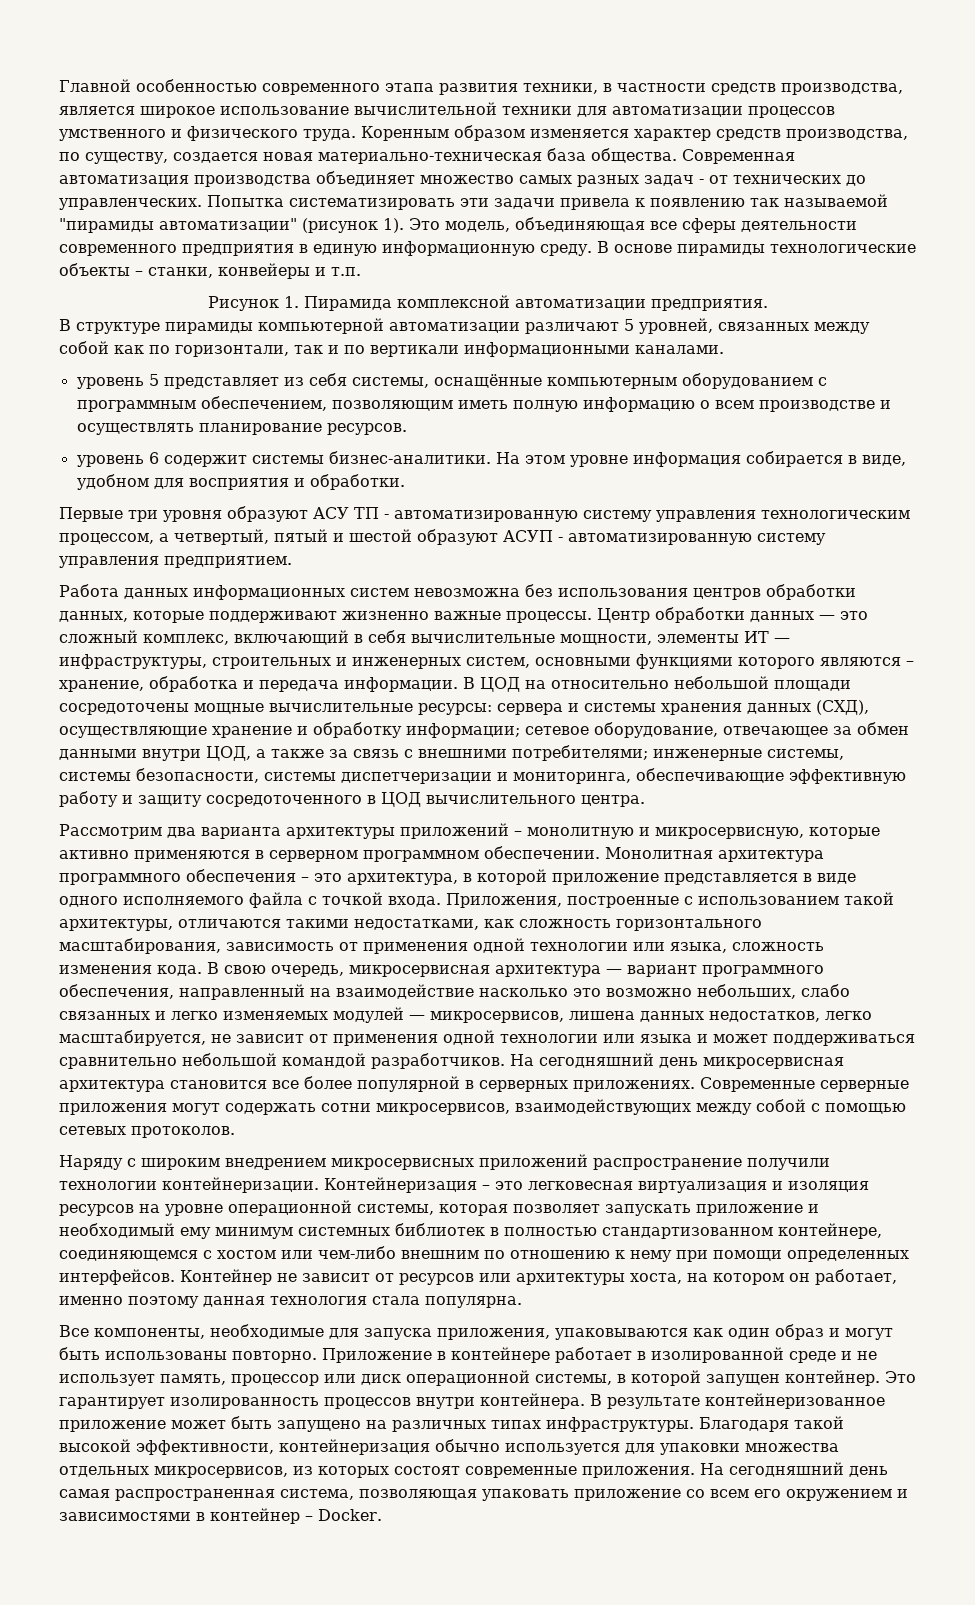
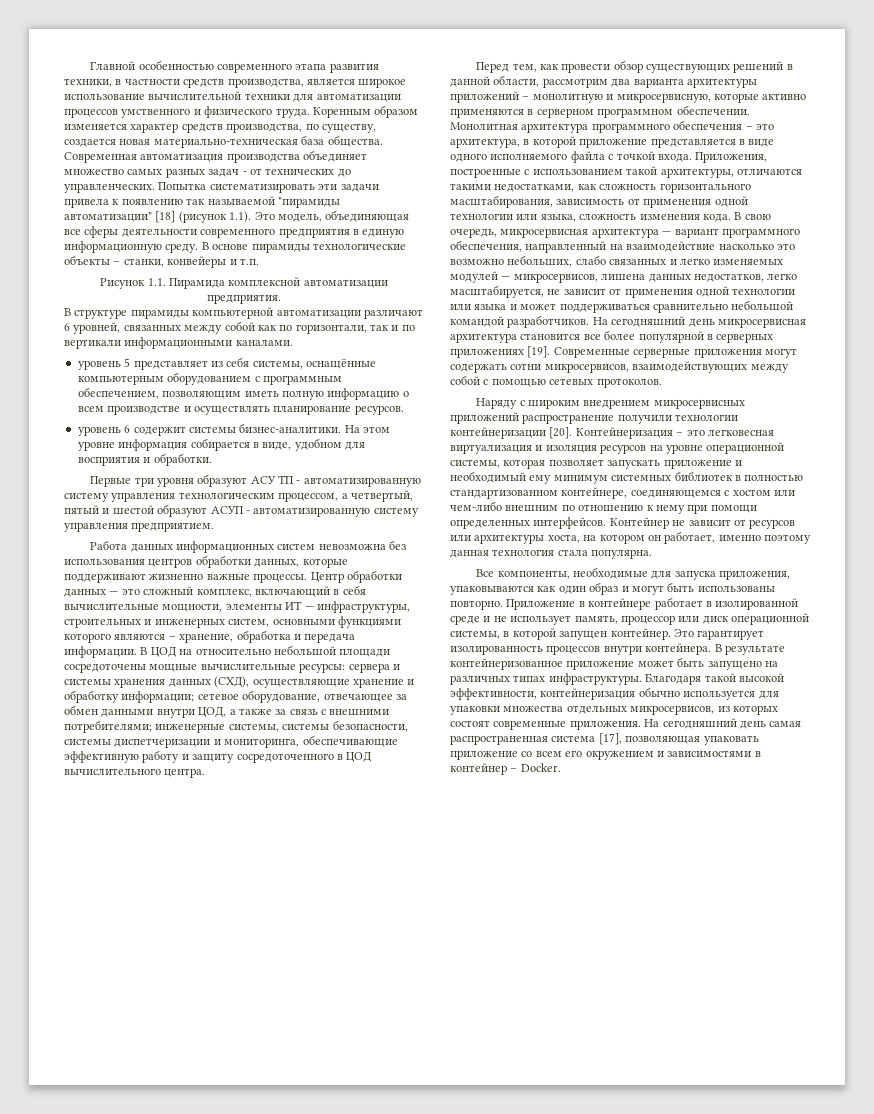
- Попытка систематизировать эти задачи привела к появлению так называемой "пирамиды автоматизации" (рисунок 1). Это модель, объединяющая все сферы деятельности современного предприятия в единую информационную среду.
+ Попытка систематизировать эти задачи привела к появлению так называемой "пирамиды автоматизации" [18] (рисунок 1.1). Это модель, объединяющая все сферы деятельности современного предприятия в единую информационную среду.
- Рисунок 1. Пирамида комплексной автоматизации предприятия.
+ Рисунок 1.1. Пирамида комплексной автоматизации предприятия.
- В структуре пирамиды компьютерной автоматизации различают 5 уровней, связанных между собой как по горизонтали, так и по вертикали информационными каналами.
+ В структуре пирамиды компьютерной автоматизации различают 6 уровней, связанных между собой как по горизонтали, так и по вертикали информационными каналами.
- Рассмотрим два варианта архитектуры приложений – монолитную и микросервисную, которые активно применяются в серверном программном обеспечении.
+ Перед тем, как провести обзор существующих решений в данной области, рассмотрим два варианта архитектуры приложений – монолитную и микросервисную, которые активно применяются в серверном программном обеспечении.
- На сегодняшний день микросервисная архитектура становится все более популярной в серверных приложениях.
+ На сегодняшний день микросервисная архитектура становится все более популярной в серверных приложениях [19].
- Наряду с широким внедрением микросервисных приложений распространение получили технологии контейнеризации.
+ Наряду с широким внедрением микросервисных приложений распространение получили технологии контейнеризации [20].
- На сегодняшний день самая распространенная система, позволяющая упаковать приложение со всем его окружением и зависимостями в контейнер – Docker.
+ На сегодняшний день самая распространенная система [17], позволяющая упаковать приложение со всем его окружением и зависимостями в контейнер – Docker.

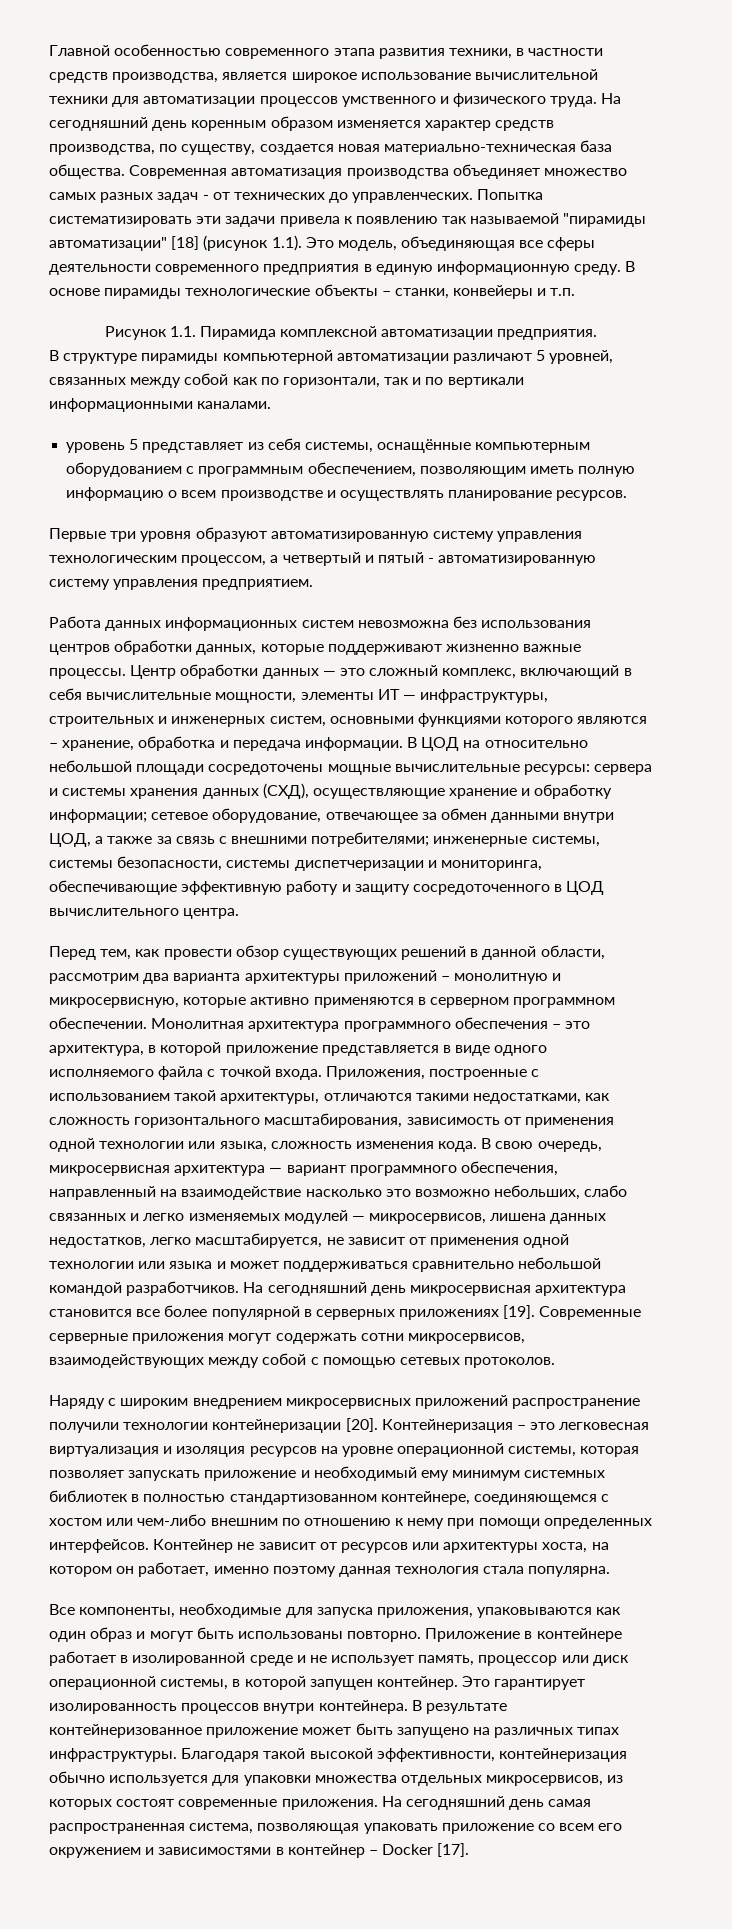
- Коренным образом изменяется характер средств производства, по существу, создается новая материально-техническая база общества.
+ На сегодняшний день коренным образом изменяется характер средств производства, по существу, создается новая материально-техническая база общества.
- В структуре пирамиды компьютерной автоматизации различают 6 уровней, связанных между собой как по горизонтали, так и по вертикали информационными каналами.
+ В структуре пирамиды компьютерной автоматизации различают 5 уровней, связанных между собой как по горизонтали, так и по вертикали информационными каналами.
- уровень 6 содержит системы бизнес-аналитики. На этом уровне информация собирается в виде, удобном для восприятия и обработки.
- Первые три уровня образуют АСУ ТП - автоматизированную систему управления технологическим процессом, а четвертый, пятый и шестой образуют АСУП - автоматизированную систему управления предприятием.
+ Первые три уровня образуют автоматизированную систему управления технологическим процессом, а четвертый и пятый - автоматизированную систему управления предприятием.
- На сегодняшний день самая распространенная система [17], позволяющая упаковать приложение со всем его окружением и зависимостями в контейнер – Docker.
+ На сегодняшний день самая распространенная система, позволяющая упаковать приложение со всем его окружением и зависимостями в контейнер – Docker [17].

